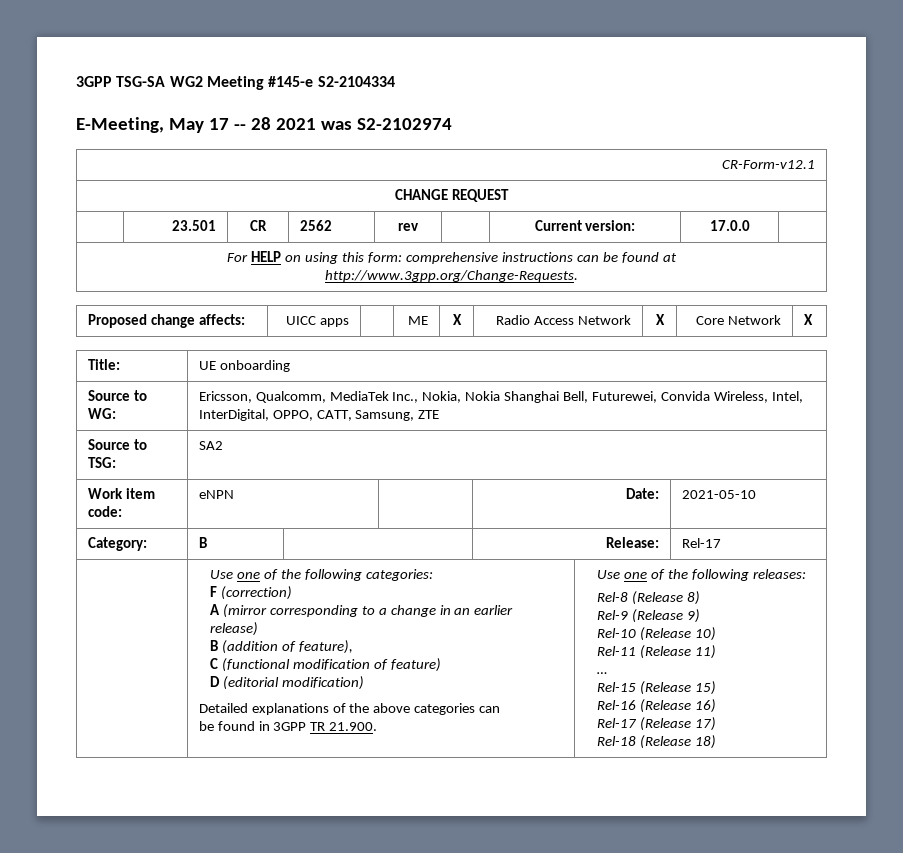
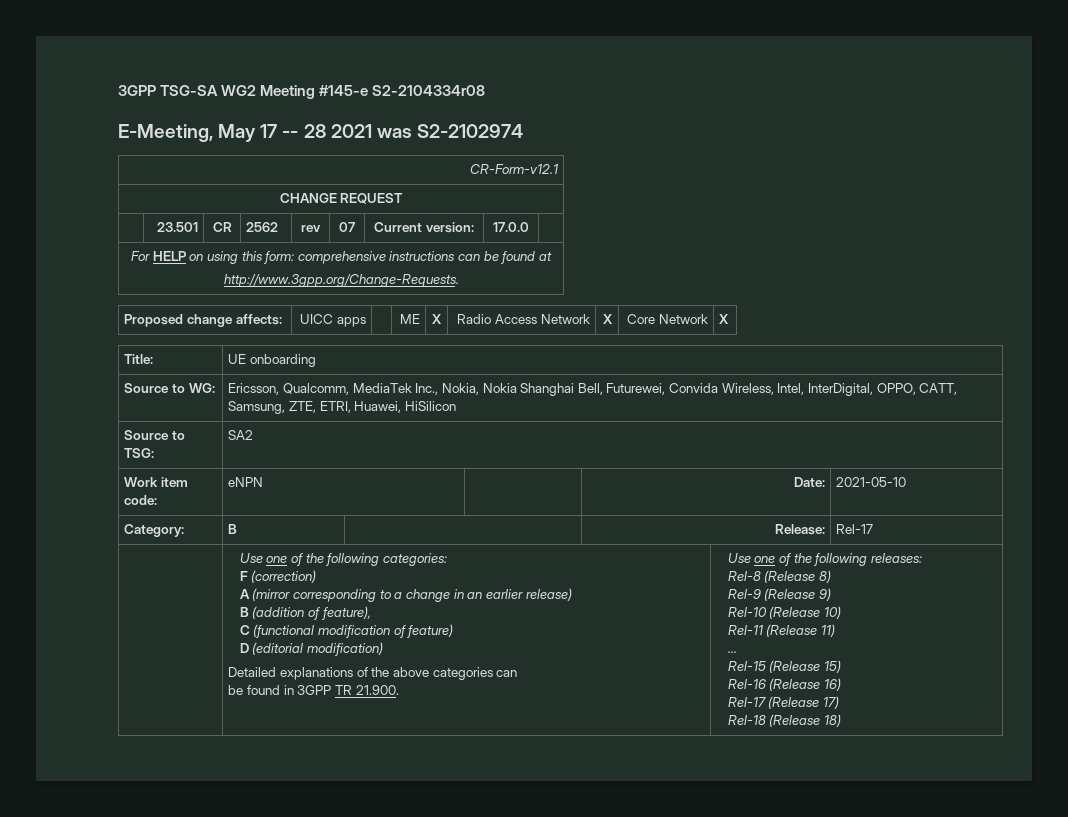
- 3GPP TSG-SA WG2 Meeting #145-e S2-2104334
+ 3GPP TSG-SA WG2 Meeting #145-e S2-2104334r08
- | 23.501 | CR | 2562 | rev | | Current version: | 17.0.0 |
+ | 23.501 | CR | 2562 | rev | 07 | Current version: | 17.0.0 |
- Source to WG: | Ericsson, Qualcomm, MediaTek Inc., Nokia, Nokia Shanghai Bell, Futurewei, Convida Wireless, Intel, InterDigital, OPPO, CATT, Samsung, ZTE
+ Source to WG: | Ericsson, Qualcomm, MediaTek Inc., Nokia, Nokia Shanghai Bell, Futurewei, Convida Wireless, Intel, InterDigital, OPPO, CATT, Samsung, ZTE, ETRI, Huawei, HiSilicon

